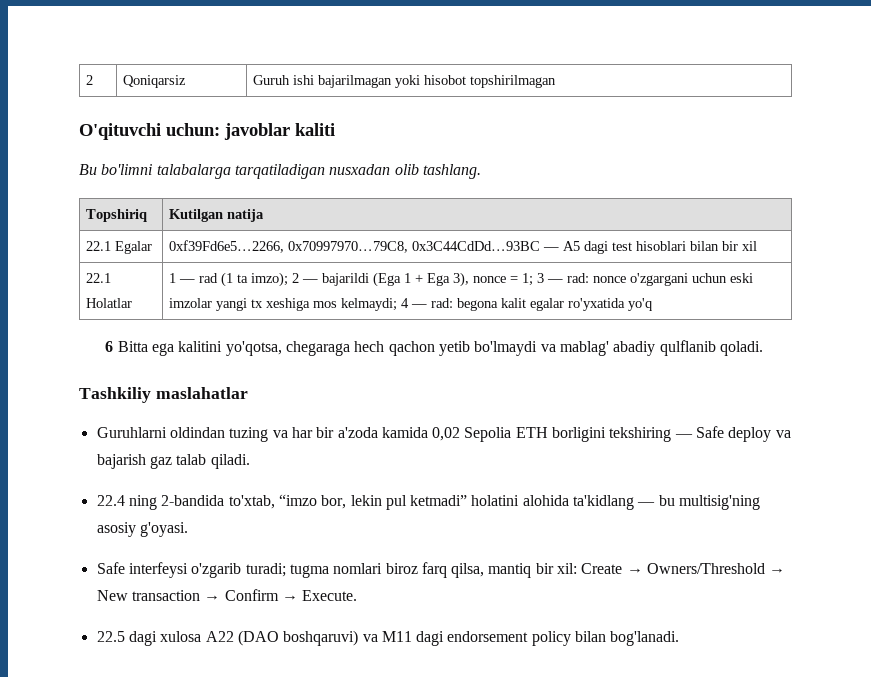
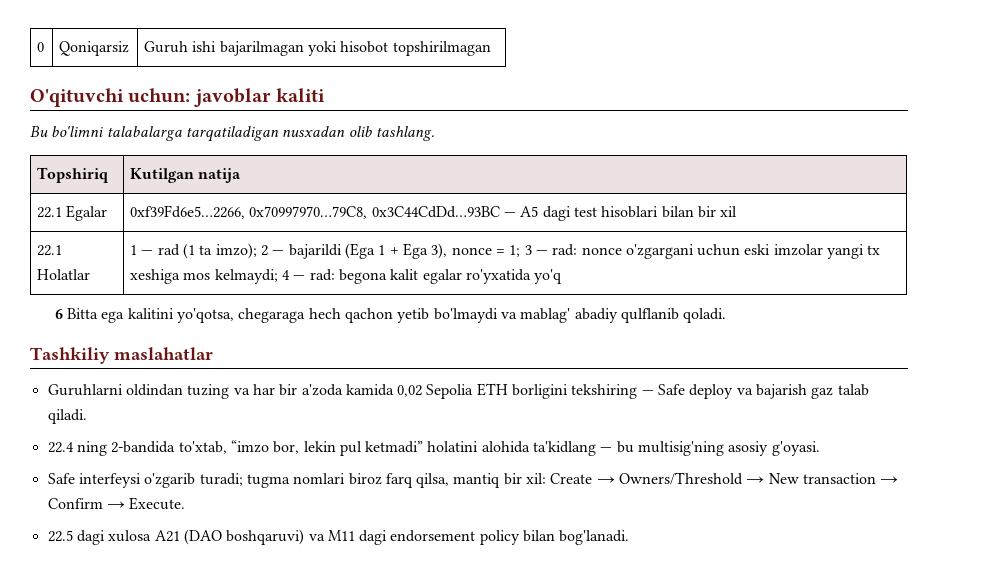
- 2 | Qoniqarsiz | Guruh ishi bajarilmagan yoki hisobot topshirilmagan
+ 0 | Qoniqarsiz | Guruh ishi bajarilmagan yoki hisobot topshirilmagan
- 22.5 dagi xulosa A22 (DAO boshqaruvi) va M11 dagi endorsement policy bilan bog'lanadi.
+ 22.5 dagi xulosa A21 (DAO boshqaruvi) va M11 dagi endorsement policy bilan bog'lanadi.

